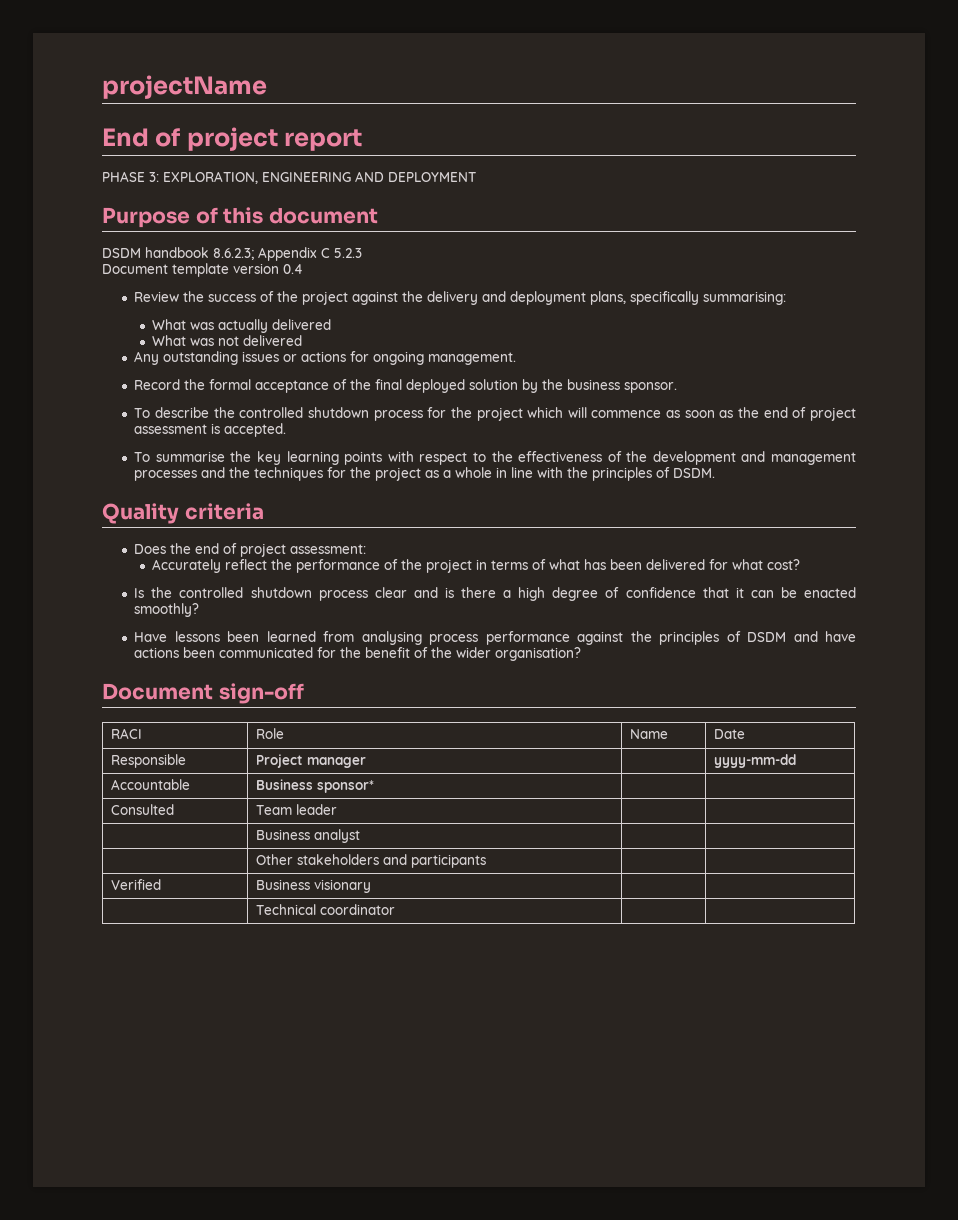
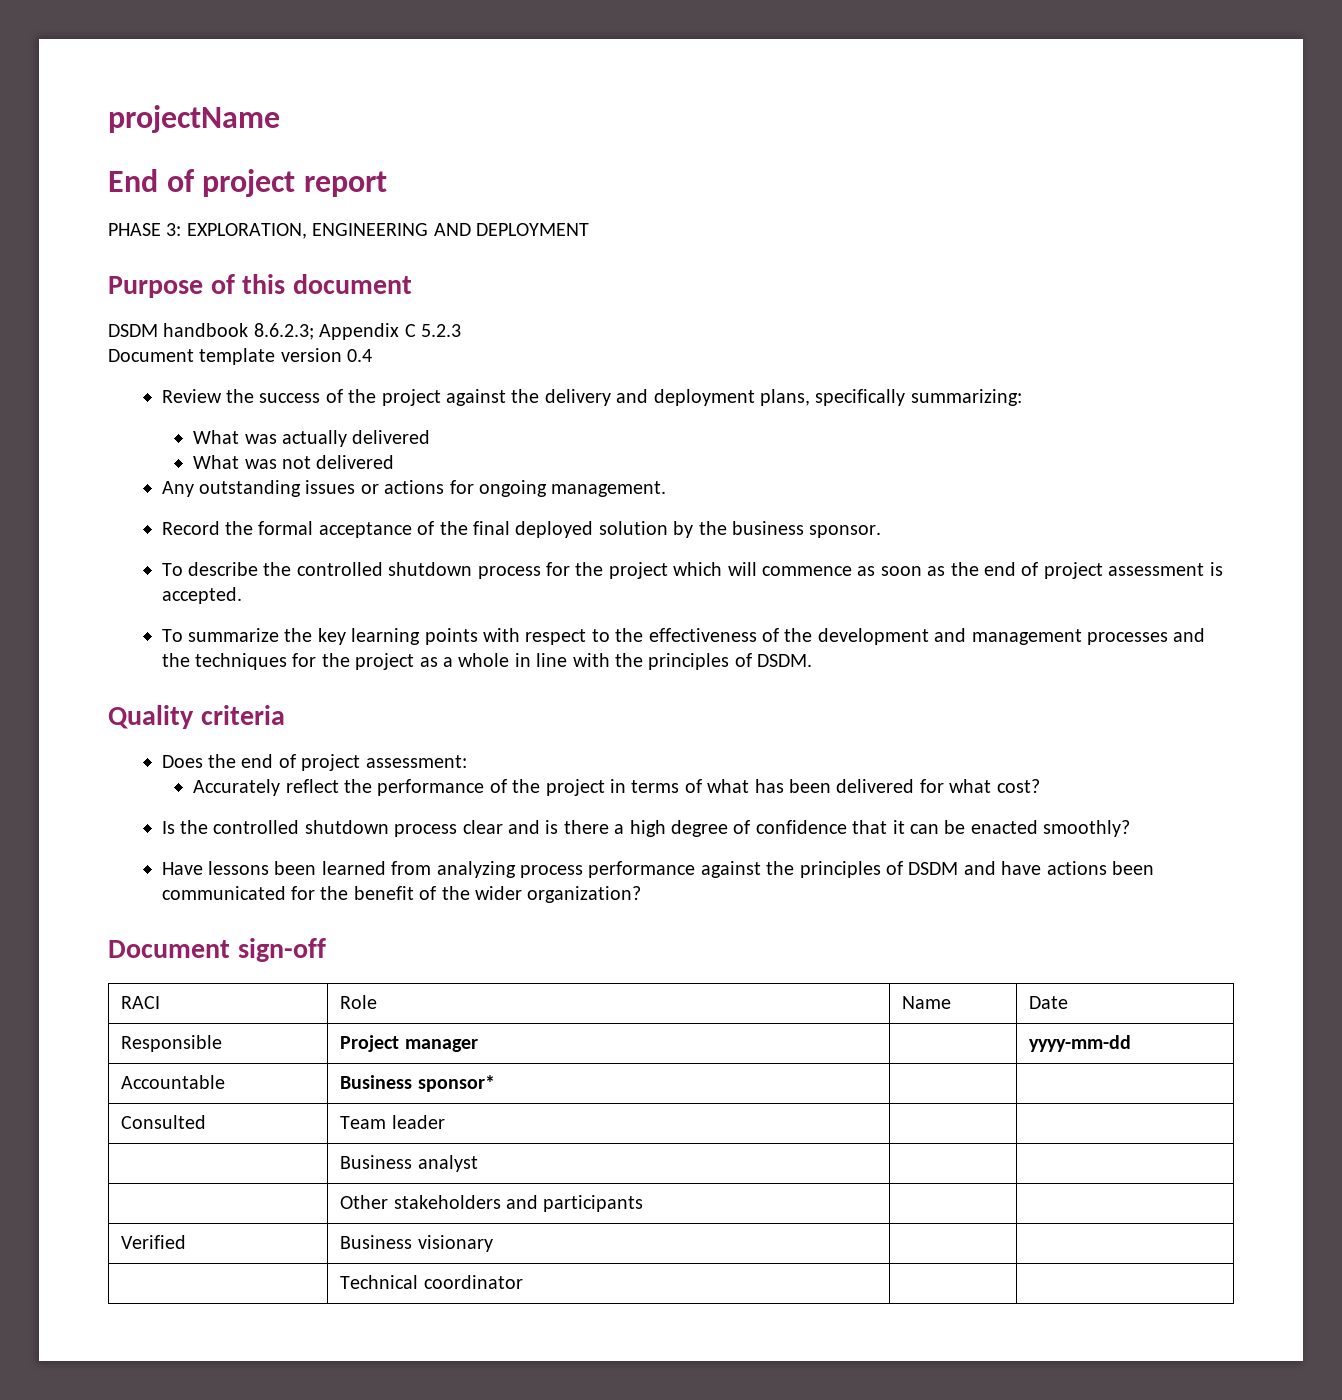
- Review the success of the project against the delivery and deployment plans, specifically summarising:
+ Review the success of the project against the delivery and deployment plans, specifically summarizing:
- To summarise the key learning points with respect to the effectiveness of the development and management processes and the techniques for the project as a whole in line with the principles of DSDM.
+ To summarize the key learning points with respect to the effectiveness of the development and management processes and the techniques for the project as a whole in line with the principles of DSDM.
- Have lessons been learned from analysing process performance against the principles of DSDM and have actions been communicated for the benefit of the wider organisation?
+ Have lessons been learned from analyzing process performance against the principles of DSDM and have actions been communicated for the benefit of the wider organization?

